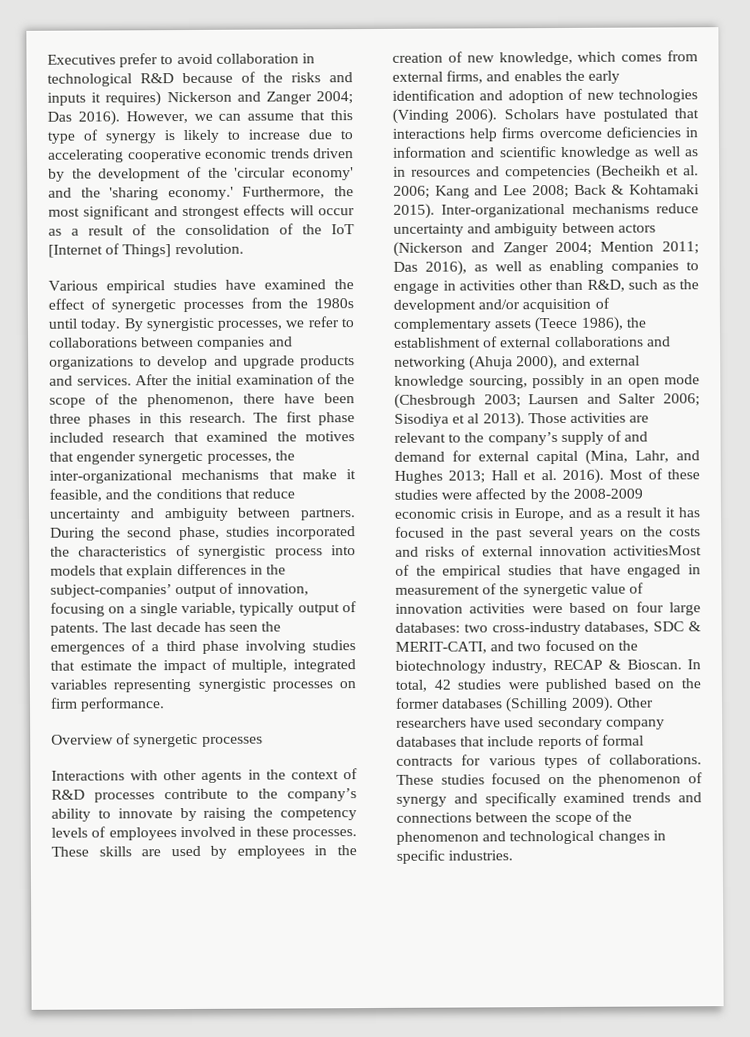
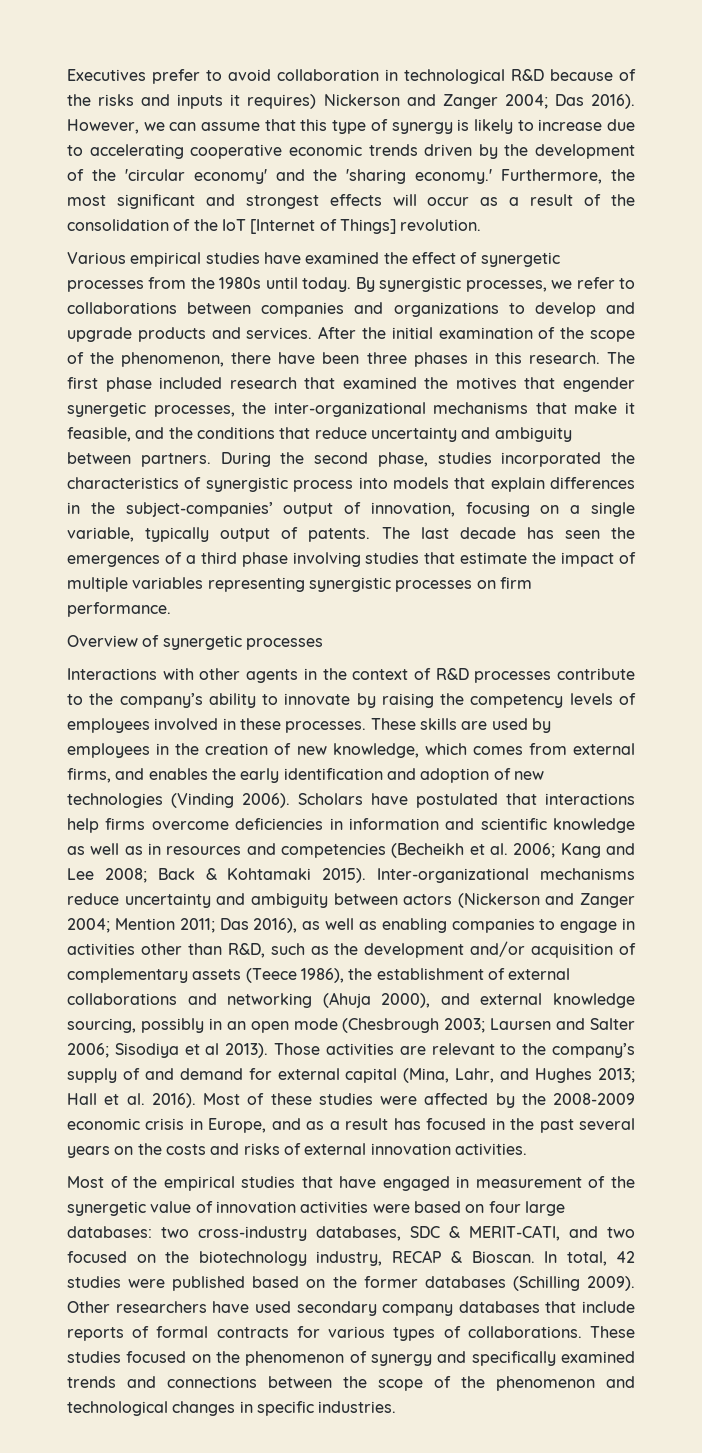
- The last decade has seen the emergences of a third phase involving studies that estimate the impact of multiple, integrated variables representing synergistic processes on firm performance.
+ The last decade has seen the emergences of a third phase involving studies that estimate the impact of multiple variables representing synergistic processes on firm performance.
- Most of these studies were affected by the 2008-2009 economic crisis in Europe, and as a result it has focused in the past several years on the costs and risks of external innovation activitiesMost of the empirical studies that have engaged in measurement of the synergetic value of innovation activities were based on four large databases:
+ Most of these studies were affected by the 2008-2009 economic crisis in Europe, and as a result has focused in the past several years on the costs and risks of external innovation activities.
+ Most of the empirical studies that have engaged in measurement of the synergetic value of innovation activities were based on four large databases:

